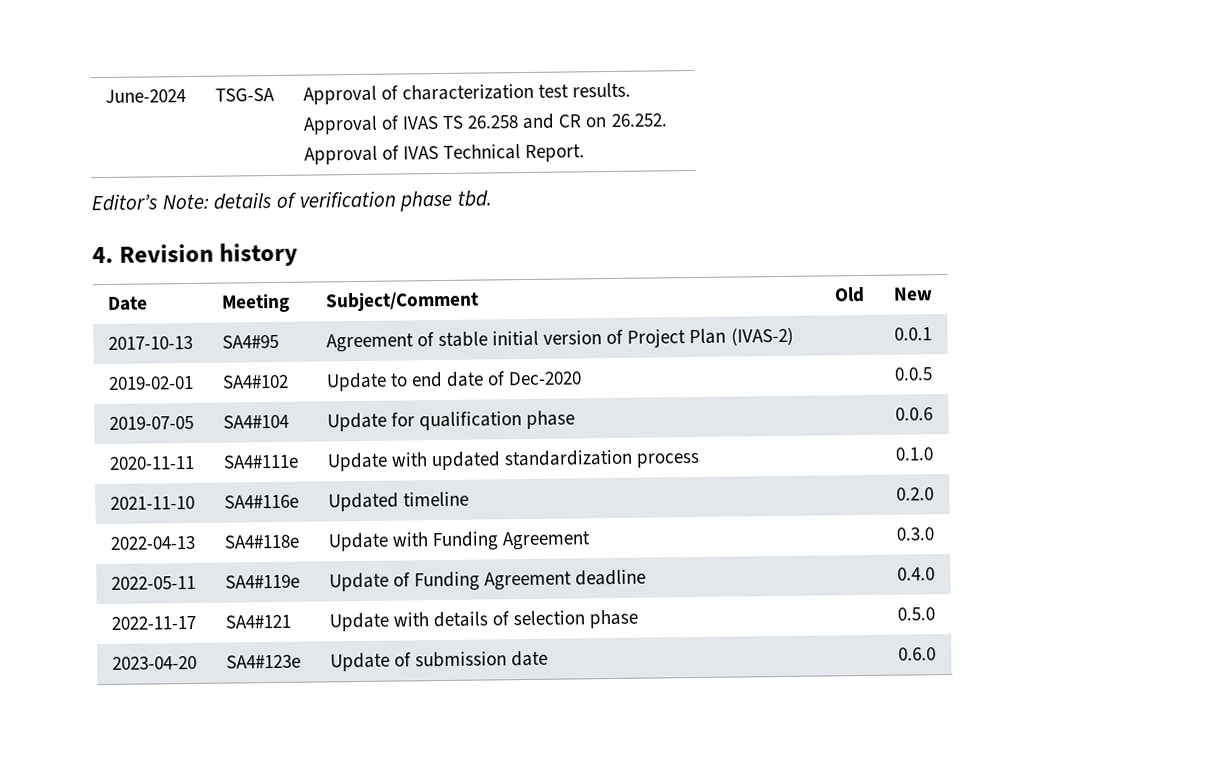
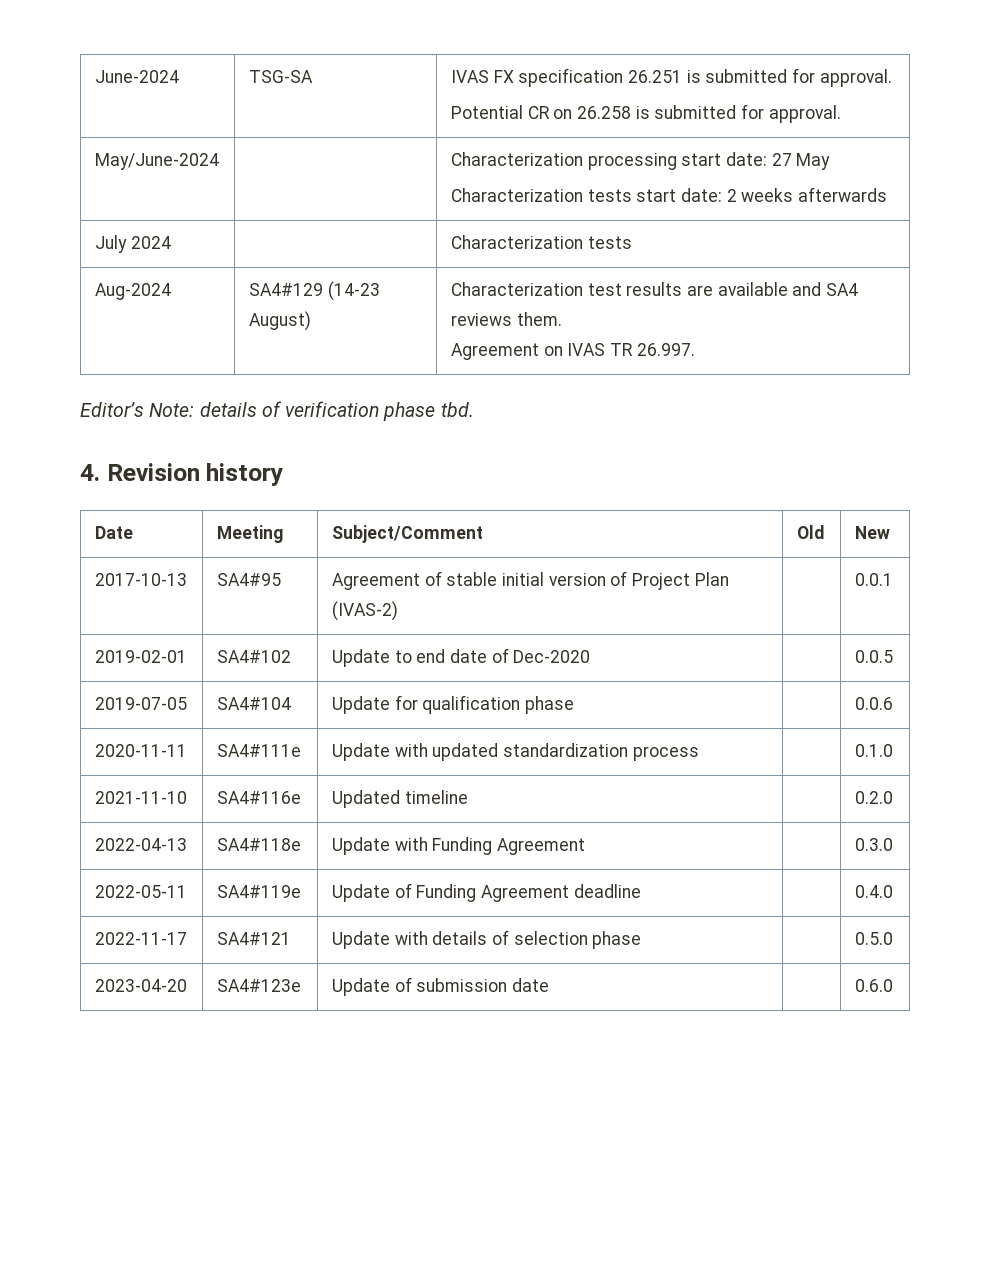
- June-2024 | TSG-SA | Approval of characterization test results.
- Approval of IVAS TS 26.258 and CR on 26.252.
- Approval of IVAS Technical Report.
+ June-2024 | TSG-SA | IVAS FX specification 26.251 is submitted for approval.
+ Potential CR on 26.258 is submitted for approval.
+ May/June-2024 | | Characterization processing start date: 27 May
+ Characterization tests start date: 2 weeks afterwards
+ July 2024 | | Characterization tests
+ Aug-2024 | SA4#129 (14-23 August) | Characterization test results are available and SA4 reviews them.
+ Agreement on IVAS TR 26.997.

